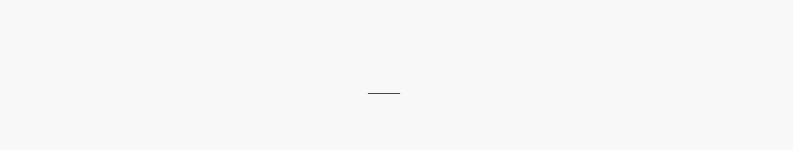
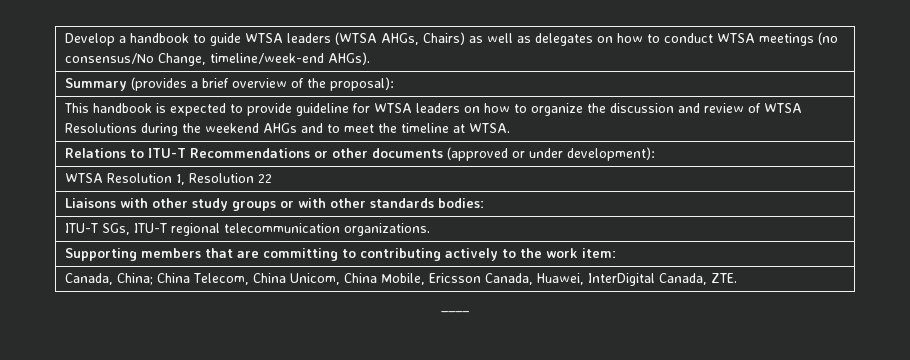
+ Develop a handbook to guide WTSA leaders (WTSA AHGs, Chairs) as well as delegates on how to conduct WTSA meetings (no consensus/No Change, timeline/week-end AHGs).
+ Summary (provides a brief overview of the proposal):
+ This handbook is expected to provide guideline for WTSA leaders on how to organize the discussion and review of WTSA Resolutions during the weekend AHGs and to meet the timeline at WTSA.
+ Relations to ITU-T Recommendations or other documents (approved or under development):
+ WTSA Resolution 1, Resolution 22
+ Liaisons with other study groups or with other standards bodies:
+ ITU-T SGs, ITU-T regional telecommunication organizations.
+ Supporting members that are committing to contributing actively to the work item:
+ Canada, China; China Telecom, China Unicom, China Mobile, Ericsson Canada, Huawei, InterDigital Canada, ZTE.

